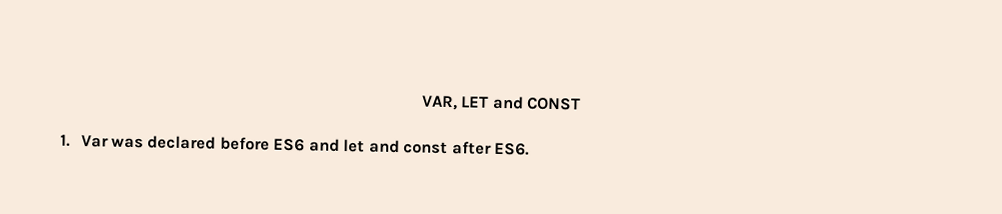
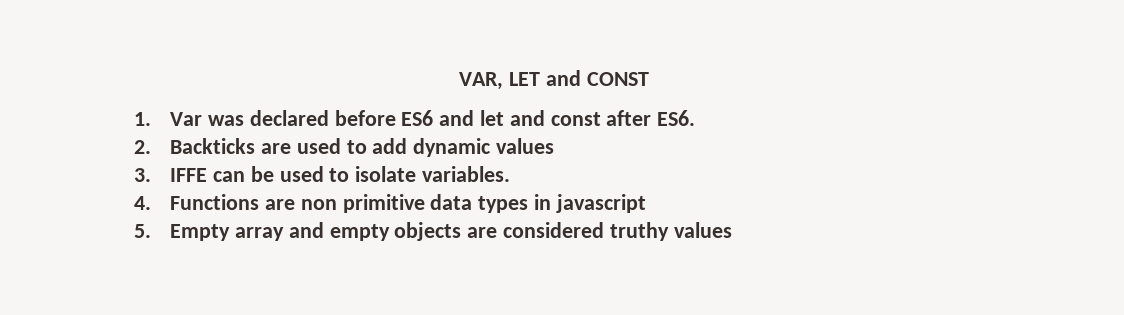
+ 2. Backticks are used to add dynamic values
+ 3. IFFE can be used to isolate variables.
+ 4. Functions are non primitive data types in javascript
+ 5. Empty array and empty objects are considered truthy values

